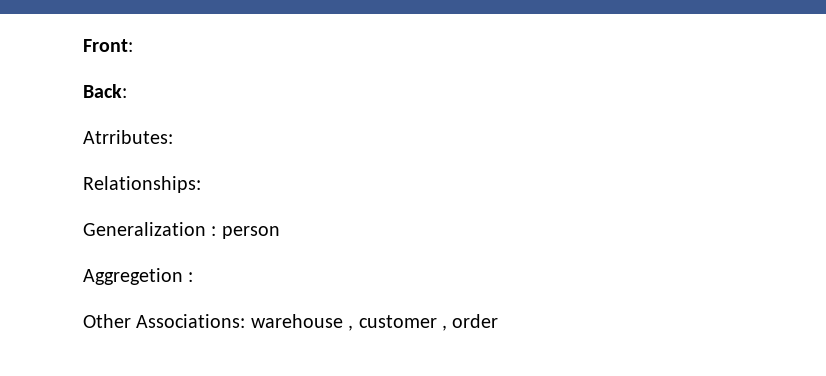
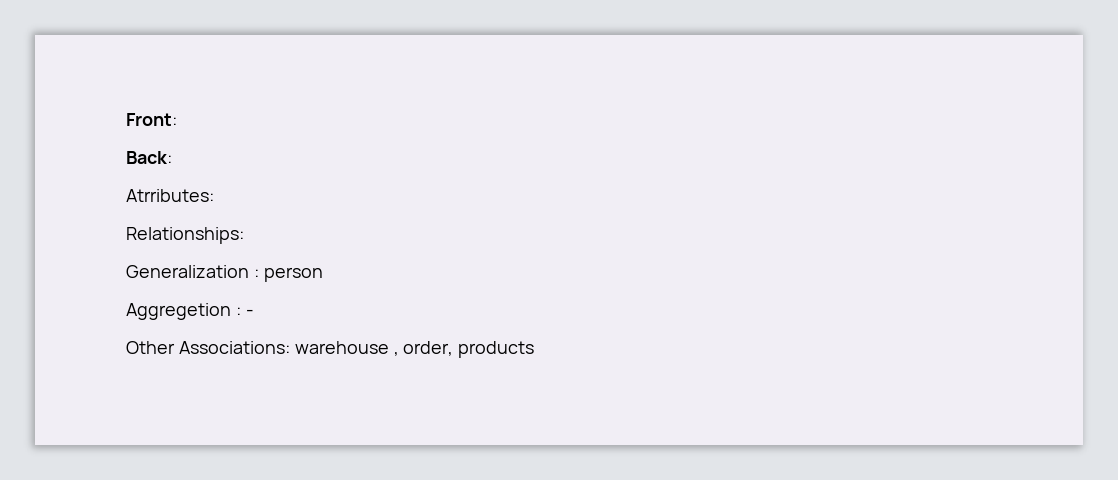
- Aggregetion :
+ Aggregetion : -
- Other Associations: warehouse , customer , order
+ Other Associations: warehouse , order, products

